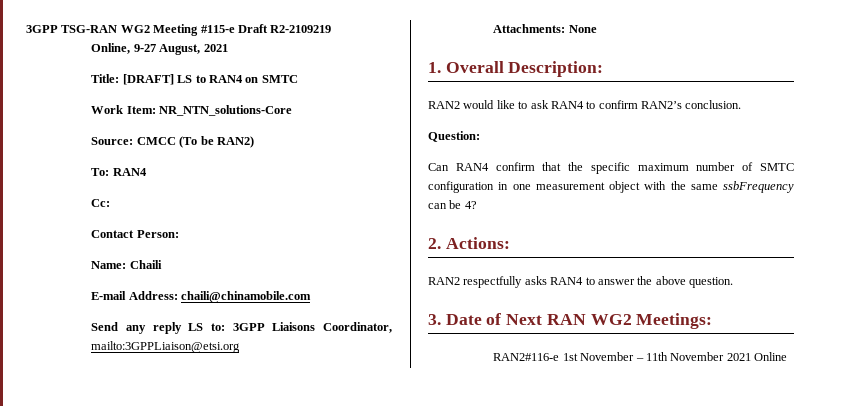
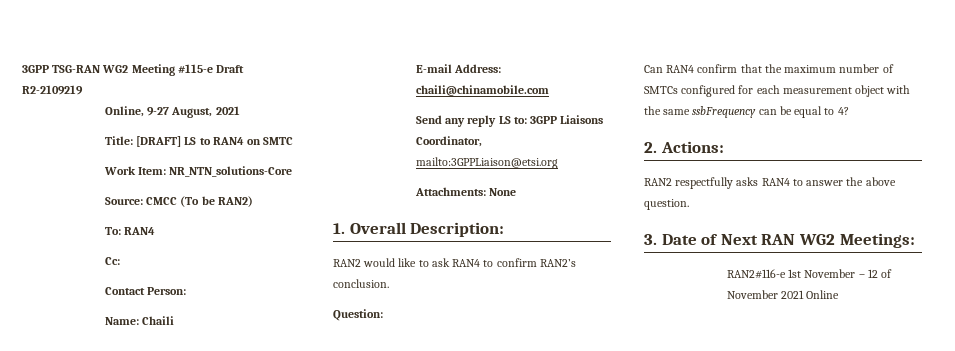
- Can RAN4 confirm that the specific maximum number of SMTC configuration in one measurement object with the same ssbFrequency can be 4?
+ Can RAN4 confirm that the maximum number of SMTCs configured for each measurement object with the same ssbFrequency can be equal to 4?
- RAN2#116-e 1st November – 11th November 2021 Online
+ RAN2#116-e 1st November – 12 of November 2021 Online

